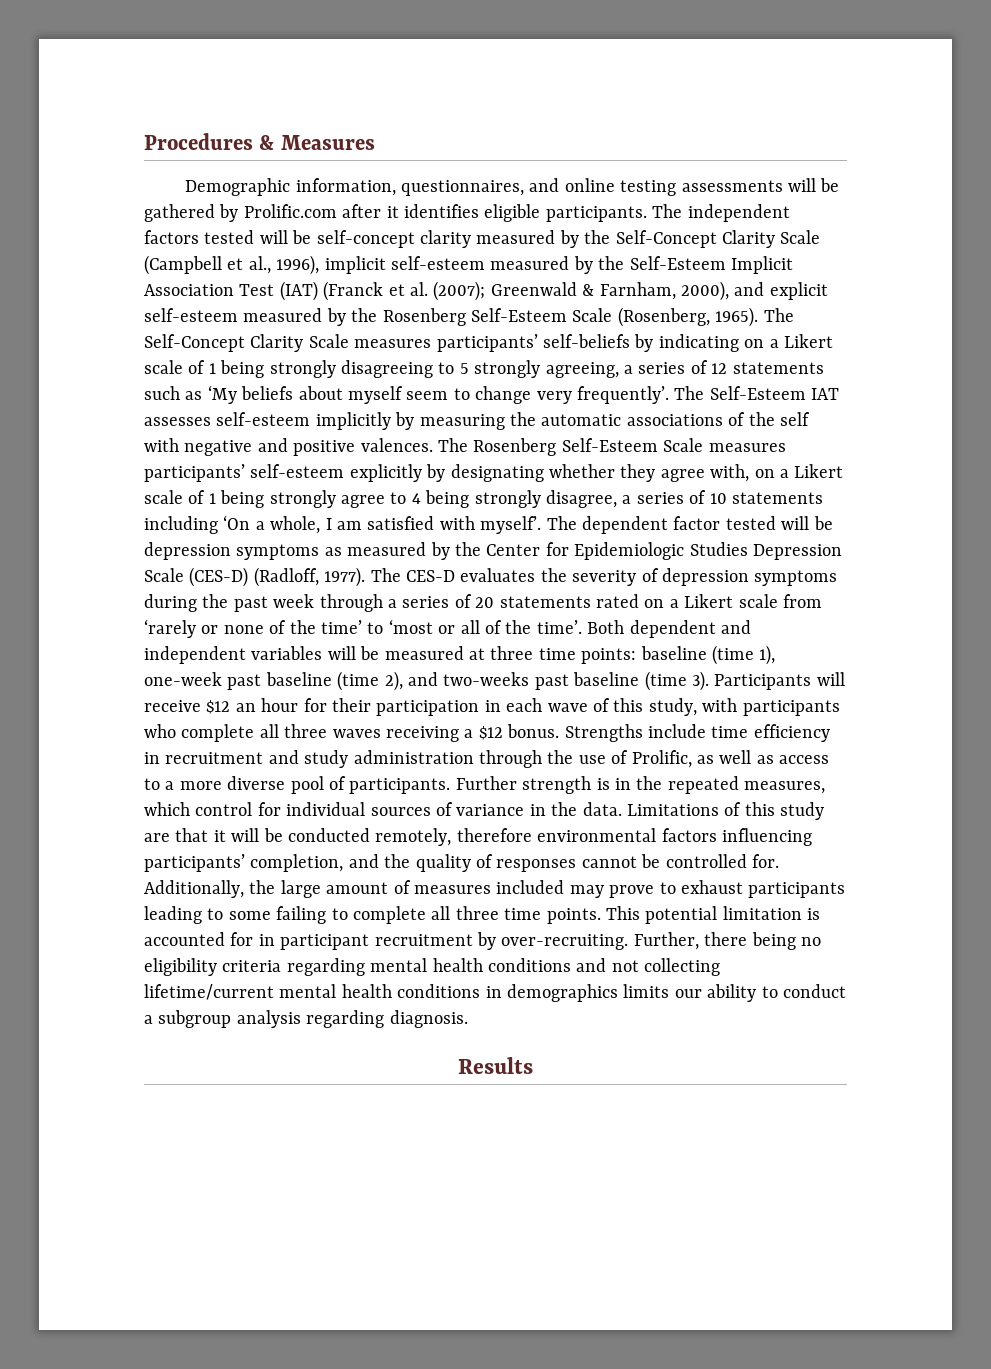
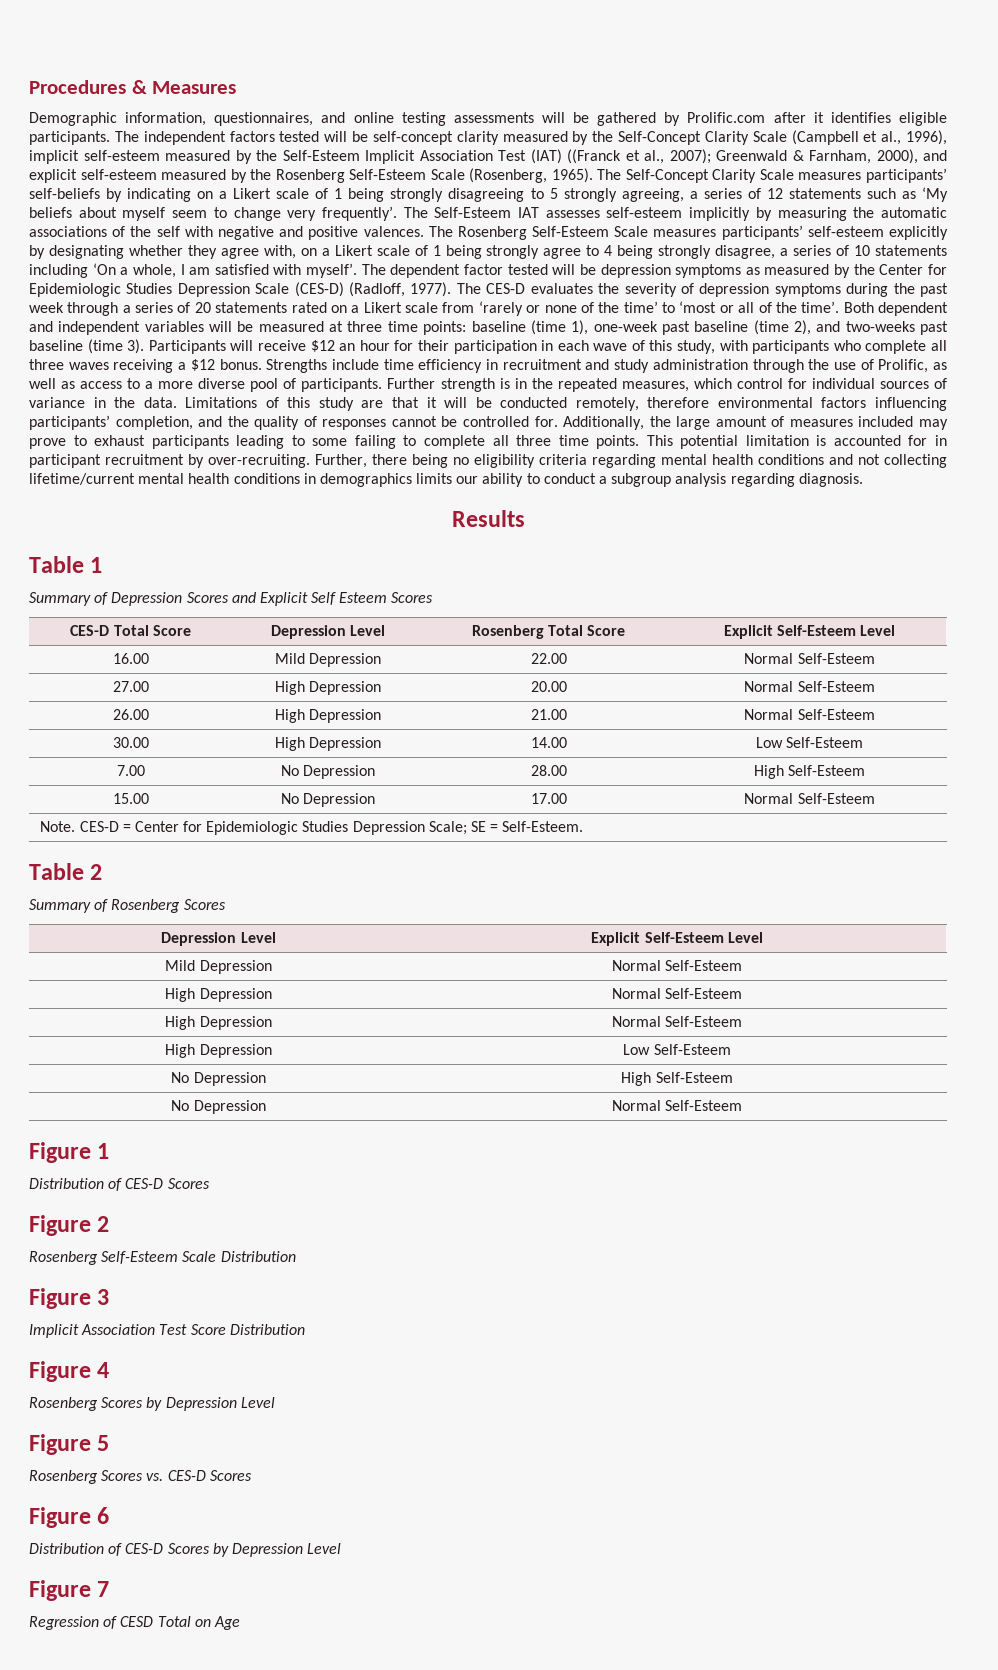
- The independent factors tested will be self-concept clarity measured by the Self-Concept Clarity Scale (Campbell et al., 1996), implicit self-esteem measured by the Self-Esteem Implicit Association Test (IAT) (Franck et al. (2007); Greenwald & Farnham, 2000), and explicit self-esteem measured by the Rosenberg Self-Esteem Scale (Rosenberg, 1965).
+ The independent factors tested will be self-concept clarity measured by the Self-Concept Clarity Scale (Campbell et al., 1996), implicit self-esteem measured by the Self-Esteem Implicit Association Test (IAT) ((Franck et al., 2007); Greenwald & Farnham, 2000), and explicit self-esteem measured by the Rosenberg Self-Esteem Scale (Rosenberg, 1965).
+ Table 1
+ Summary of Depression Scores and Explicit Self Esteem Scores
+ CES-D Total Score | Depression Level | Rosenberg Total Score | Explicit Self-Esteem Level
+ 16.00 | Mild Depression | 22.00 | Normal Self-Esteem
+ 27.00 | High Depression | 20.00 | Normal Self-Esteem
+ 26.00 | High Depression | 21.00 | Normal Self-Esteem
+ 30.00 | High Depression | 14.00 | Low Self-Esteem
+ 7.00 | No Depression | 28.00 | High Self-Esteem
+ 15.00 | No Depression | 17.00 | Normal Self-Esteem
+ Note. CES-D = Center for Epidemiologic Studies Depression Scale; SE = Self-Esteem.
+ Table 2
+ Summary of Rosenberg Scores
+ Depression Level | Explicit Self-Esteem Level
+ Mild Depression | Normal Self-Esteem
+ High Depression | Normal Self-Esteem
+ High Depression | Normal Self-Esteem
+ High Depression | Low Self-Esteem
+ No Depression | High Self-Esteem
+ No Depression | Normal Self-Esteem
+ Figure 1
+ Distribution of CES-D Scores
+ Figure 2
+ Rosenberg Self-Esteem Scale Distribution
+ Figure 3
+ Implicit Association Test Score Distribution
+ Figure 4
+ Rosenberg Scores by Depression Level
+ Figure 5
+ Rosenberg Scores vs. CES-D Scores
+ Figure 6
+ Distribution of CES-D Scores by Depression Level
+ Figure 7
+ Regression of CESD Total on Age

